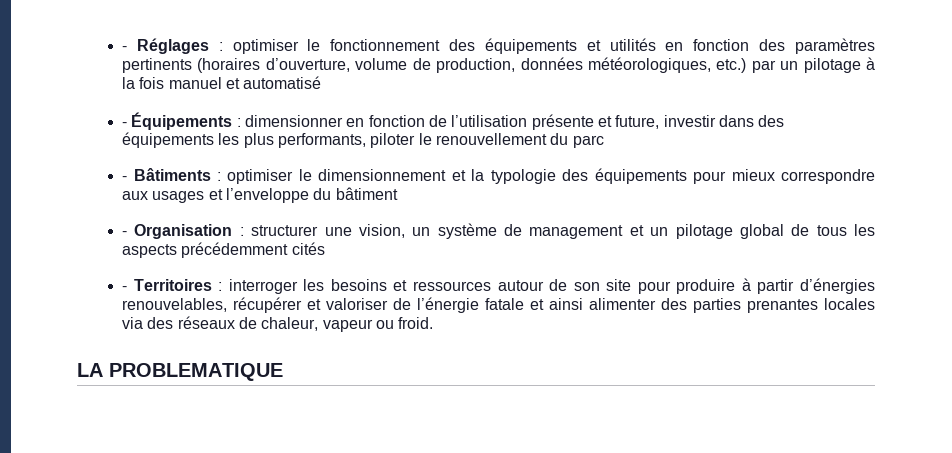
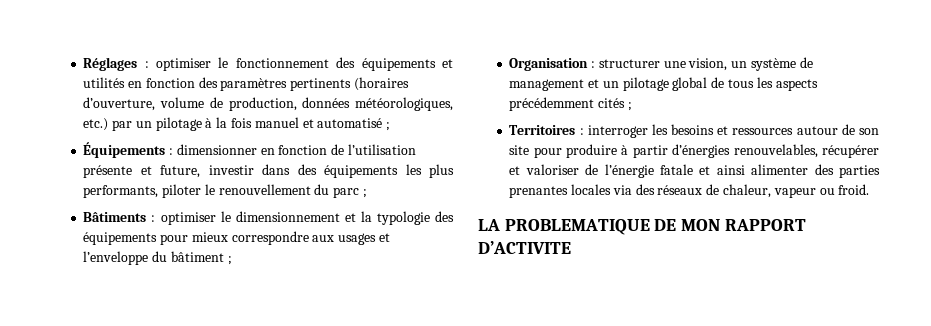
- - Réglages :
+ Réglages :
- optimiser le fonctionnement des équipements et utilités en fonction des paramètres pertinents (horaires d’ouverture, volume de production, données météorologiques, etc.) par un pilotage à la fois manuel et automatisé
- - Équipements :
+ optimiser le fonctionnement des équipements et utilités en fonction des paramètres pertinents (horaires d’ouverture, volume de production, données météorologiques, etc.) par un pilotage à la fois manuel et automatisé ;
+ Équipements :
- dimensionner en fonction de l’utilisation présente et future, investir dans des équipements les plus performants, piloter le renouvellement du parc
- - Bâtiments :
+ dimensionner en fonction de l’utilisation présente et future, investir dans des équipements les plus performants, piloter le renouvellement du parc ;
+ Bâtiments :
- optimiser le dimensionnement et la typologie des équipements pour mieux correspondre aux usages et l’enveloppe du bâtiment
- - Organisation :
+ optimiser le dimensionnement et la typologie des équipements pour mieux correspondre aux usages et l’enveloppe du bâtiment ;
+ Organisation :
- structurer une vision, un système de management et un pilotage global de tous les aspects précédemment cités
- - Territoires :
+ structurer une vision, un système de management et un pilotage global de tous les aspects précédemment cités ;
+ Territoires :
- LA PROBLEMATIQUE
+ LA PROBLEMATIQUE DE MON RAPPORT D’ACTIVITE

